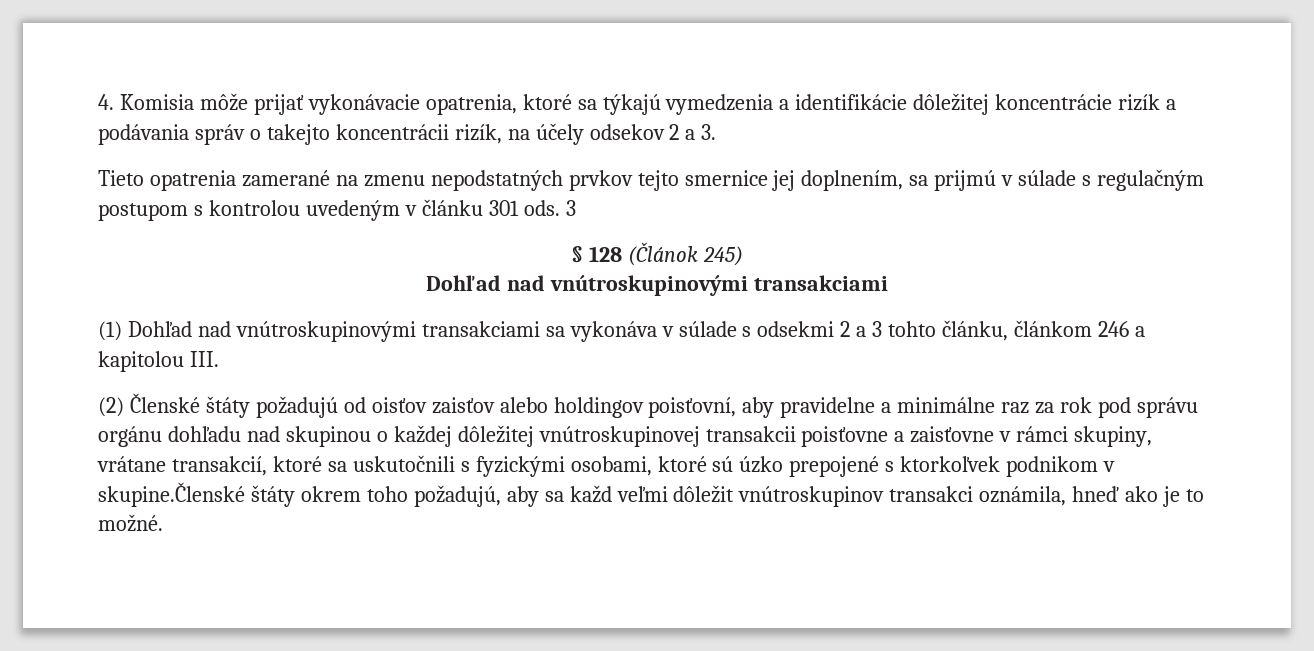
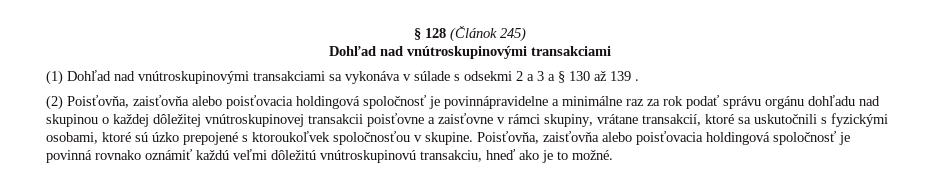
- 4. Komisia môže prijať vykonávacie opatrenia, ktoré sa týkajú vymedzenia a identifikácie dôležitej koncentrácie rizík a podávania správ o takejto koncentrácii rizík, na účely odsekov 2 a 3.
- Tieto opatrenia zamerané na zmenu nepodstatných prvkov tejto smernice jej doplnením, sa prijmú v súlade s regulačným postupom s kontrolou uvedeným v článku 301 ods. 3
- (1) Dohľad nad vnútroskupinovými transakciami sa vykonáva v súlade s odsekmi 2 a 3 tohto článku, článkom 246 a kapitolou III.
- (2) Členské štáty požadujú od oisťov zaisťov alebo holdingov poisťovní, aby pravidelne a minimálne raz za rok pod správu orgánu dohľadu nad skupinou o každej dôležitej vnútroskupinovej transakcii poisťovne a zaisťovne v rámci skupiny, vrátane transakcií, ktoré sa uskutočnili s fyzickými osobami, ktoré sú úzko prepojené s ktorkoľvek podnikom v skupine.Členské štáty okrem toho požadujú, aby sa každ veľmi dôležit vnútroskupinov transakci oznámila, hneď ako je to možné.
+ (1) Dohľad nad vnútroskupinovými transakciami sa vykonáva v súlade s odsekmi 2 a 3 a § 130 až 139 .
+ (2) Poisťovňa, zaisťovňa alebo poisťovacia holdingová spoločnosť je povinnápravidelne a minimálne raz za rok podať správu orgánu dohľadu nad skupinou o každej dôležitej vnútroskupinovej transakcii poisťovne a zaisťovne v rámci skupiny, vrátane transakcií, ktoré sa uskutočnili s fyzickými osobami, ktoré sú úzko prepojené s ktoroukoľvek spoločnosťou v skupine. Poisťovňa, zaisťovňa alebo poisťovacia holdingová spoločnosť je povinná rovnako oznámiť každú veľmi dôležitú vnútroskupinovú transakciu, hneď ako je to možné.

